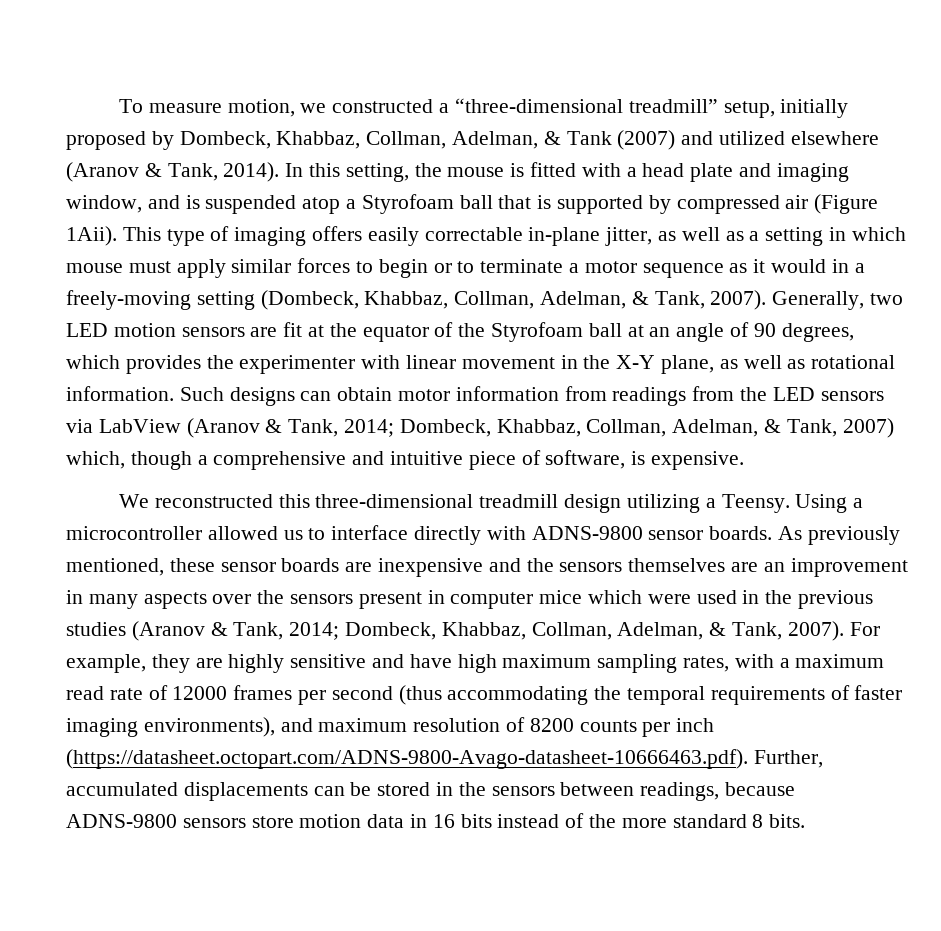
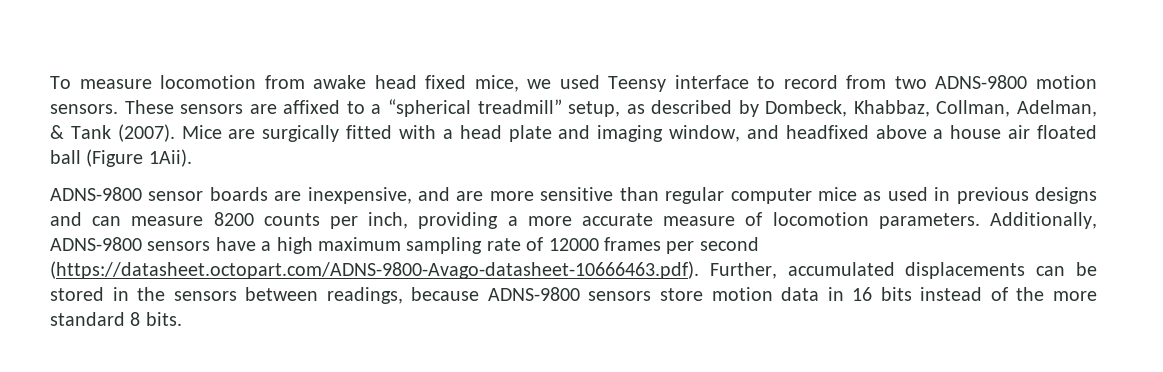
- To measure motion, we constructed a “three-dimensional treadmill” setup, initially proposed by Dombeck, Khabbaz, Collman, Adelman, & Tank (2007) and utilized elsewhere (Aranov & Tank, 2014). In this setting, the mouse is fitted with a head plate and imaging window, and is suspended atop a Styrofoam ball that is supported by compressed air (Figure 1Aii). This type of imaging offers easily correctable in-plane jitter, as well as a setting in which mouse must apply similar forces to begin or to terminate a motor sequence as it would in a freely-moving setting (Dombeck, Khabbaz, Collman, Adelman, & Tank, 2007). Generally, two LED motion sensors are fit at the equator of the Styrofoam ball at an angle of 90 degrees, which provides the experimenter with linear movement in the X-Y plane, as well as rotational information. Such designs can obtain motor information from readings from the LED sensors via LabView (Aranov & Tank, 2014; Dombeck, Khabbaz, Collman, Adelman, & Tank, 2007) which, though a comprehensive and intuitive piece of software, is expensive.
- We reconstructed this three-dimensional treadmill design utilizing a Teensy. Using a microcontroller allowed us to interface directly with ADNS-9800 sensor boards. As previously mentioned, these sensor boards are inexpensive and the sensors themselves are an improvement in many aspects over the sensors present in computer mice which were used in the previous studies (Aranov & Tank, 2014; Dombeck, Khabbaz, Collman, Adelman, & Tank, 2007). For example, they are highly sensitive and have high maximum sampling rates, with a maximum read rate of 12000 frames per second (thus accommodating the temporal requirements of faster imaging environments), and maximum resolution of 8200 counts per inch (https://datasheet.octopart.com/ADNS-9800-Avago-datasheet-10666463.pdf). Further, accumulated displacements can be stored in the sensors between readings, because ADNS-9800 sensors store motion data in 16 bits instead of the more standard 8 bits.
+ To measure locomotion from awake head fixed mice, we used Teensy interface to record from two ADNS-9800 motion sensors. These sensors are affixed to a “spherical treadmill” setup, as described by Dombeck, Khabbaz, Collman, Adelman, & Tank (2007). Mice are surgically fitted with a head plate and imaging window, and headfixed above a house air floated ball (Figure 1Aii).
+ ADNS-9800 sensor boards are inexpensive, and are more sensitive than regular computer mice as used in previous designs and can measure 8200 counts per inch, providing a more accurate measure of locomotion parameters. Additionally, ADNS-9800 sensors have a high maximum sampling rate of 12000 frames per second (https://datasheet.octopart.com/ADNS-9800-Avago-datasheet-10666463.pdf). Further, accumulated displacements can be stored in the sensors between readings, because ADNS-9800 sensors store motion data in 16 bits instead of the more standard 8 bits.

